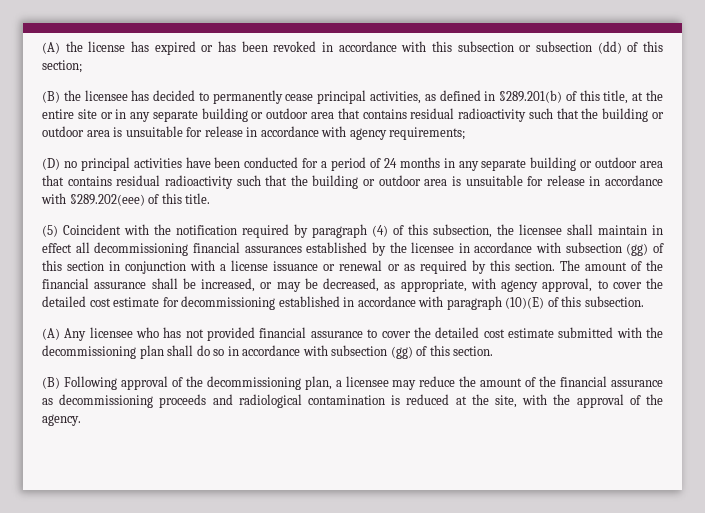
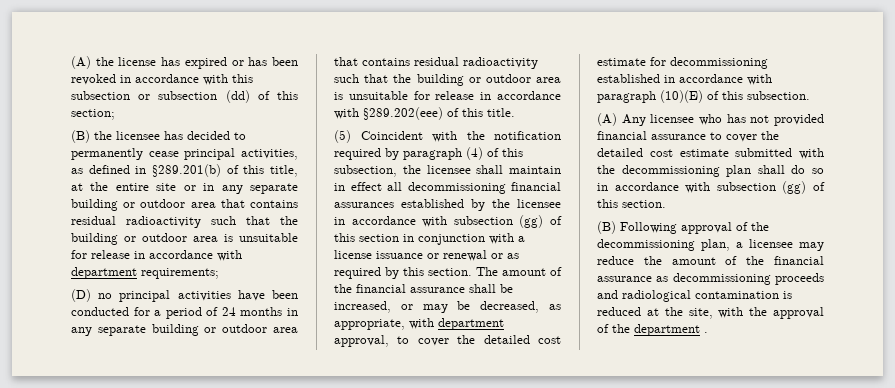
- (B) the licensee has decided to permanently cease principal activities, as defined in §289.201(b) of this title, at the entire site or in any separate building or outdoor area that contains residual radioactivity such that the building or outdoor area is unsuitable for release in accordance with agency requirements;
+ (B) the licensee has decided to permanently cease principal activities, as defined in §289.201(b) of this title, at the entire site or in any separate building or outdoor area that contains residual radioactivity such that the building or outdoor area is unsuitable for release in accordance with department requirements;
- The amount of the financial assurance shall be increased, or may be decreased, as appropriate, with agency approval, to cover the detailed cost estimate for decommissioning established in accordance with paragraph (10)(E) of this subsection.
+ The amount of the financial assurance shall be increased, or may be decreased, as appropriate, with department approval, to cover the detailed cost estimate for decommissioning established in accordance with paragraph (10)(E) of this subsection.
- (B) Following approval of the decommissioning plan, a licensee may reduce the amount of the financial assurance as decommissioning proceeds and radiological contamination is reduced at the site, with the approval of the agency.
+ (B) Following approval of the decommissioning plan, a licensee may reduce the amount of the financial assurance as decommissioning proceeds and radiological contamination is reduced at the site, with the approval of the department .

